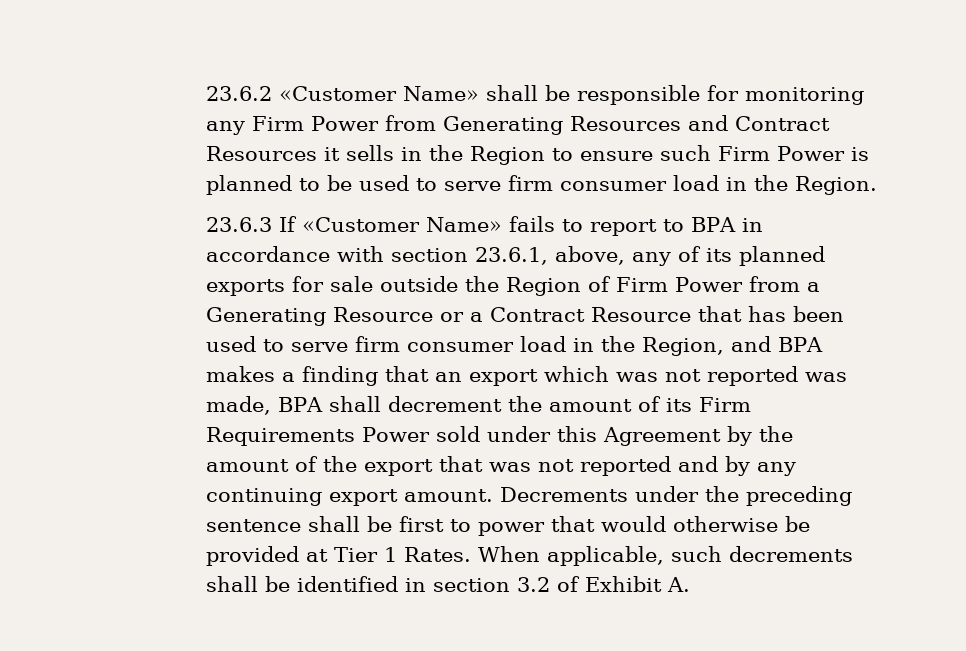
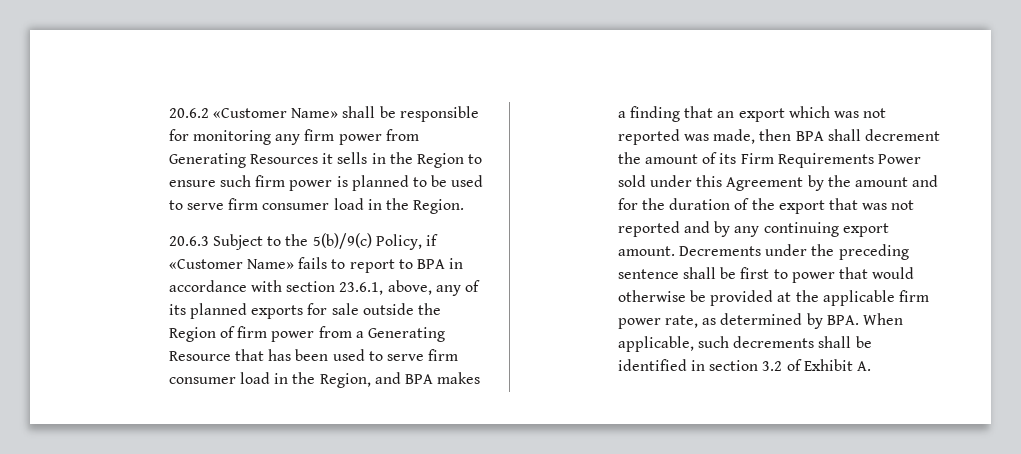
- 23.6.2 «Customer Name» shall be responsible for monitoring any Firm Power from Generating Resources and Contract Resources it sells in the Region to ensure such Firm Power is planned to be used to serve firm consumer load in the Region.
+ 20.6.2 «Customer Name» shall be responsible for monitoring any firm power from Generating Resources it sells in the Region to ensure such firm power is planned to be used to serve firm consumer load in the Region.
- 23.6.3 If «Customer Name» fails to report to BPA in accordance with section 23.6.1, above, any of its planned exports for sale outside the Region of Firm Power from a Generating Resource or a Contract Resource that has been used to serve firm consumer load in the Region, and BPA makes a finding that an export which was not reported was made, BPA shall decrement the amount of its Firm Requirements Power sold under this Agreement by the amount of the export that was not reported and by any continuing export amount.
+ 20.6.3 Subject to the 5(b)/9(c) Policy, if «Customer Name» fails to report to BPA in accordance with section 23.6.1, above, any of its planned exports for sale outside the Region of firm power from a Generating Resource that has been used to serve firm consumer load in the Region, and BPA makes a finding that an export which was not reported was made, then BPA shall decrement the amount of its Firm Requirements Power sold under this Agreement by the amount and for the duration of the export that was not reported and by any continuing export amount.
- Decrements under the preceding sentence shall be first to power that would otherwise be provided at Tier 1 Rates. When applicable, such decrements shall be identified in section 3.2 of Exhibit A.
+ Decrements under the preceding sentence shall be first to power that would otherwise be provided at the applicable firm power rate, as determined by BPA. When applicable, such decrements shall be identified in section 3.2 of Exhibit A.

